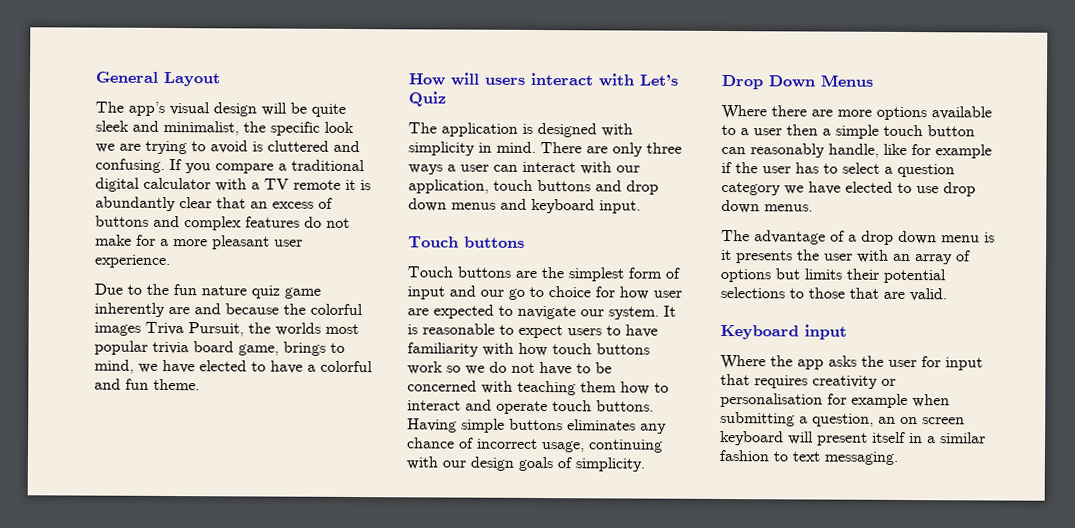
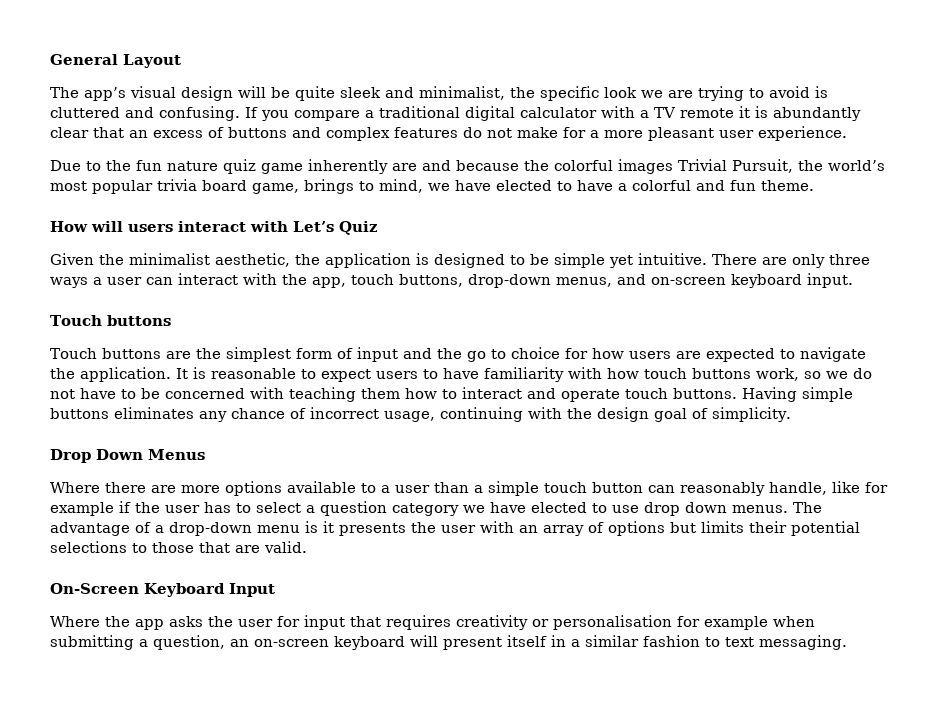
- Due to the fun nature quiz game inherently are and because the colorful images Triva Pursuit, the worlds most popular trivia board game, brings to mind, we have elected to have a colorful and fun theme.
+ Due to the fun nature quiz game inherently are and because the colorful images Trivial Pursuit, the world’s most popular trivia board game, brings to mind, we have elected to have a colorful and fun theme.
- The application is designed with simplicity in mind.
+ Given the minimalist aesthetic, the application is designed to be simple yet intuitive.
- There are only three ways a user can interact with our application, touch buttons and drop down menus and keyboard input.
+ There are only three ways a user can interact with the app, touch buttons, drop-down menus, and on-screen keyboard input.
- Touch buttons are the simplest form of input and our go to choice for how user are expected to navigate our system.
+ Touch buttons are the simplest form of input and the go to choice for how users are expected to navigate the application.
- It is reasonable to expect users to have familiarity with how touch buttons work so we do not have to be concerned with teaching them how to interact and operate touch buttons.
+ It is reasonable to expect users to have familiarity with how touch buttons work, so we do not have to be concerned with teaching them how to interact and operate touch buttons.
- Having simple buttons eliminates any chance of incorrect usage, continuing with our design goals of simplicity.
+ Having simple buttons eliminates any chance of incorrect usage, continuing with the design goal of simplicity.
- Where there are more options available to a user then a simple touch button can reasonably handle, like for example if the user has to select a question category we have elected to use drop down menus.
- The advantage of a drop down menu is it presents the user with an array of options but limits their potential selections to those that are valid.
+ Where there are more options available to a user than a simple touch button can reasonably handle, like for example if the user has to select a question category we have elected to use drop down menus. The advantage of a drop-down menu is it presents the user with an array of options but limits their potential selections to those that are valid.
- Keyboard input
+ On-Screen Keyboard Input
- Where the app asks the user for input that requires creativity or personalisation for example when submitting a question, an on screen keyboard will present itself in a similar fashion to text messaging.
+ Where the app asks the user for input that requires creativity or personalisation for example when submitting a question, an on-screen keyboard will present itself in a similar fashion to text messaging.

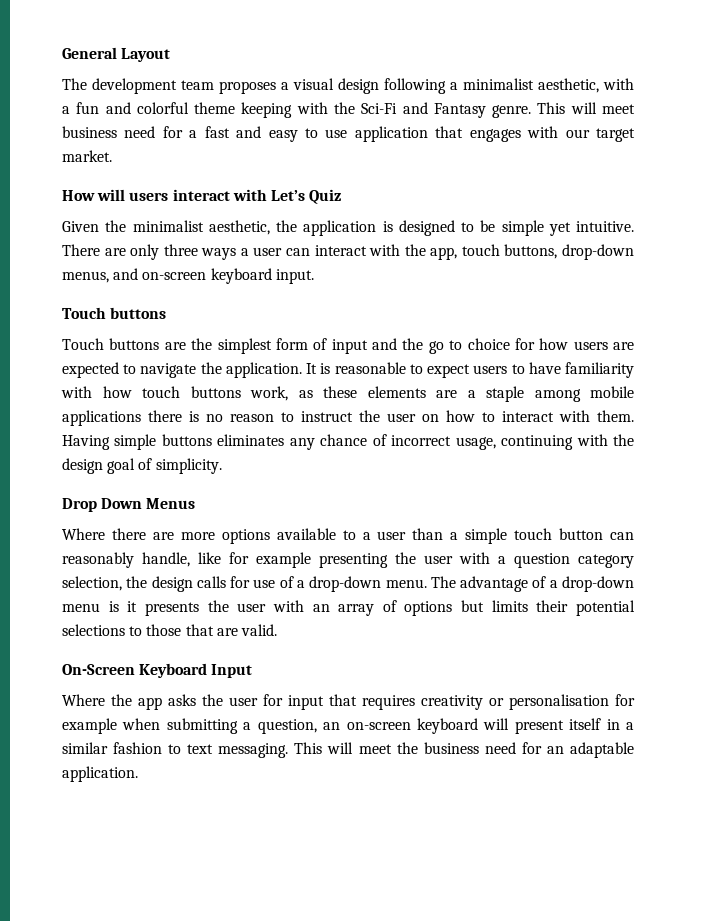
- The app’s visual design will be quite sleek and minimalist, the specific look we are trying to avoid is cluttered and confusing. If you compare a traditional digital calculator with a TV remote it is abundantly clear that an excess of buttons and complex features do not make for a more pleasant user experience.
- Due to the fun nature quiz game inherently are and because the colorful images Trivial Pursuit, the world’s most popular trivia board game, brings to mind, we have elected to have a colorful and fun theme.
+ The development team proposes a visual design following a minimalist aesthetic, with a fun and colorful theme keeping with the Sci-Fi and Fantasy genre. This will meet business need for a fast and easy to use application that engages with our target market.
- It is reasonable to expect users to have familiarity with how touch buttons work, so we do not have to be concerned with teaching them how to interact and operate touch buttons.
+ It is reasonable to expect users to have familiarity with how touch buttons work, as these elements are a staple among mobile applications there is no reason to instruct the user on how to interact with them.
- Where there are more options available to a user than a simple touch button can reasonably handle, like for example if the user has to select a question category we have elected to use drop down menus.
+ Where there are more options available to a user than a simple touch button can reasonably handle, like for example presenting the user with a question category selection, the design calls for use of a drop-down menu.
+ This will meet the business need for an adaptable application.

